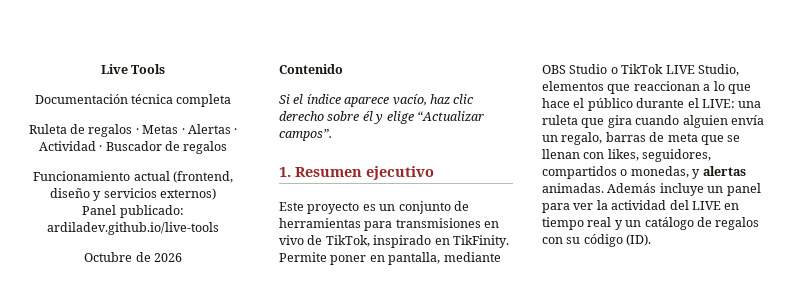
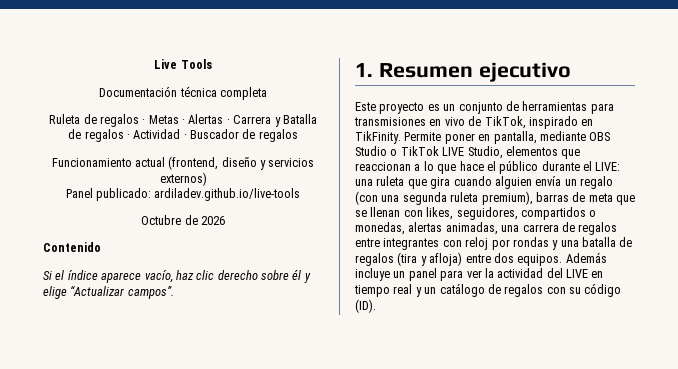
- Ruleta de regalos · Metas · Alertas · Actividad · Buscador de regalos
+ Ruleta de regalos · Metas · Alertas · Carrera y Batalla de regalos · Actividad · Buscador de regalos
- Permite poner en pantalla, mediante OBS Studio o TikTok LIVE Studio, elementos que reaccionan a lo que hace el público durante el LIVE: una ruleta que gira cuando alguien envía un regalo, barras de meta que se llenan con likes, seguidores, compartidos o monedas, y alertas animadas.
+ Permite poner en pantalla, mediante OBS Studio o TikTok LIVE Studio, elementos que reaccionan a lo que hace el público durante el LIVE: una ruleta que gira cuando alguien envía un regalo (con una segunda ruleta premium), barras de meta que se llenan con likes, seguidores, compartidos o monedas, alertas animadas, una carrera de regalos entre integrantes con reloj por rondas y una batalla de regalos (tira y afloja) entre dos equipos.

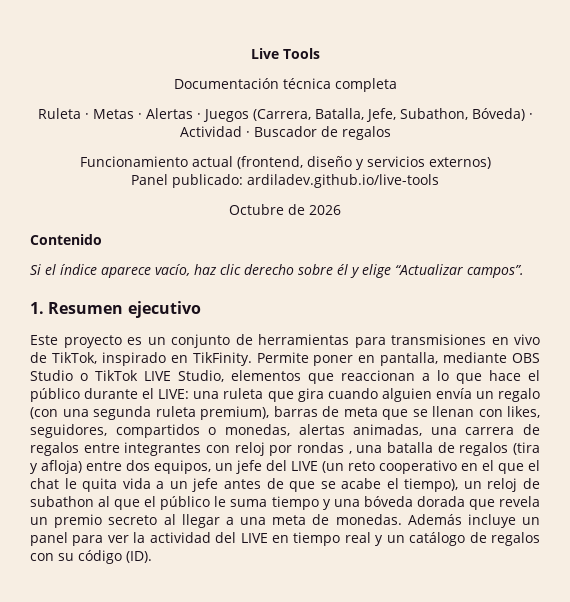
- Ruleta de regalos · Metas · Alertas · Carrera y Batalla de regalos · Actividad · Buscador de regalos
+ Ruleta · Metas · Alertas · Juegos (Carrera, Batalla, Jefe, Subathon, Bóveda) · Actividad · Buscador de regalos
- una ruleta que gira cuando alguien envía un regalo (con una segunda ruleta premium), barras de meta que se llenan con likes, seguidores, compartidos o monedas, alertas animadas, una carrera de regalos entre integrantes con reloj por rondas y una batalla de regalos (tira y afloja) entre dos equipos.
+ una ruleta que gira cuando alguien envía un regalo (con una segunda ruleta premium), barras de meta que se llenan con likes, seguidores, compartidos o monedas, alertas animadas, una carrera de regalos entre integrantes con reloj por rondas , una batalla de regalos (tira y afloja) entre dos equipos, un jefe del LIVE (un reto cooperativo en el que el chat le quita vida a un jefe antes de que se acabe el tiempo), un reloj de subathon al que el público le suma tiempo y una bóveda dorada que revela un premio secreto al llegar a una meta de monedas.

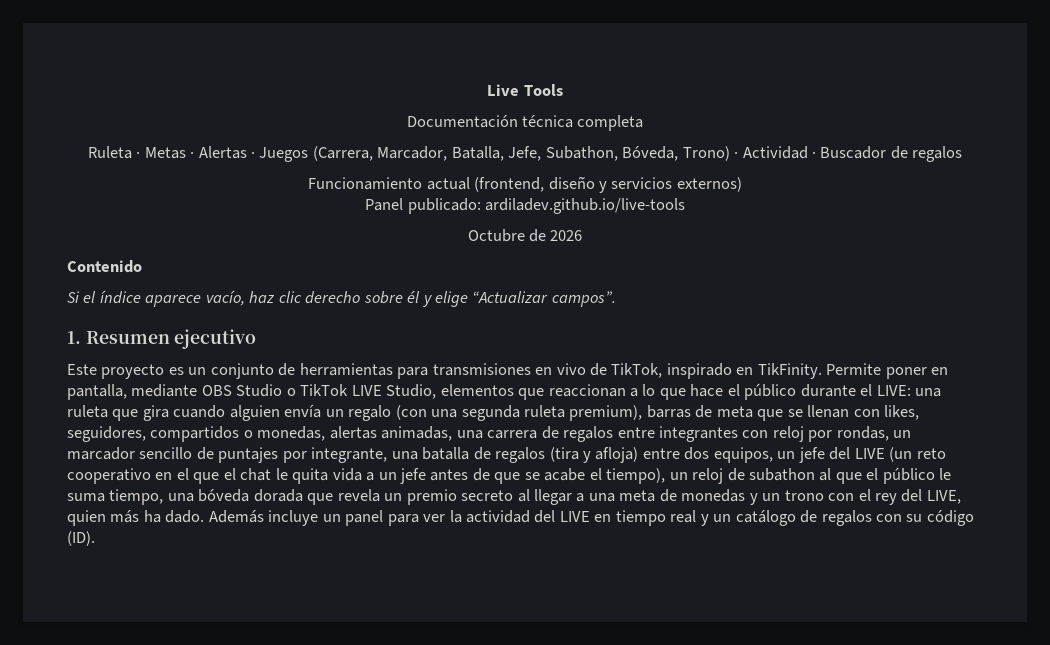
- Ruleta · Metas · Alertas · Juegos (Carrera, Batalla, Jefe, Subathon, Bóveda) · Actividad · Buscador de regalos
+ Ruleta · Metas · Alertas · Juegos (Carrera, Marcador, Batalla, Jefe, Subathon, Bóveda, Trono) · Actividad · Buscador de regalos
- una ruleta que gira cuando alguien envía un regalo (con una segunda ruleta premium), barras de meta que se llenan con likes, seguidores, compartidos o monedas, alertas animadas, una carrera de regalos entre integrantes con reloj por rondas , una batalla de regalos (tira y afloja) entre dos equipos, un jefe del LIVE (un reto cooperativo en el que el chat le quita vida a un jefe antes de que se acabe el tiempo), un reloj de subathon al que el público le suma tiempo y una bóveda dorada que revela un premio secreto al llegar a una meta de monedas.
+ una ruleta que gira cuando alguien envía un regalo (con una segunda ruleta premium), barras de meta que se llenan con likes, seguidores, compartidos o monedas, alertas animadas, una carrera de regalos entre integrantes con reloj por rondas, un marcador sencillo de puntajes por integrante, una batalla de regalos (tira y afloja) entre dos equipos, un jefe del LIVE (un reto cooperativo en el que el chat le quita vida a un jefe antes de que se acabe el tiempo), un reloj de subathon al que el público le suma tiempo, una bóveda dorada que revela un premio secreto al llegar a una meta de monedas y un trono con el rey del LIVE, quien más ha dado.

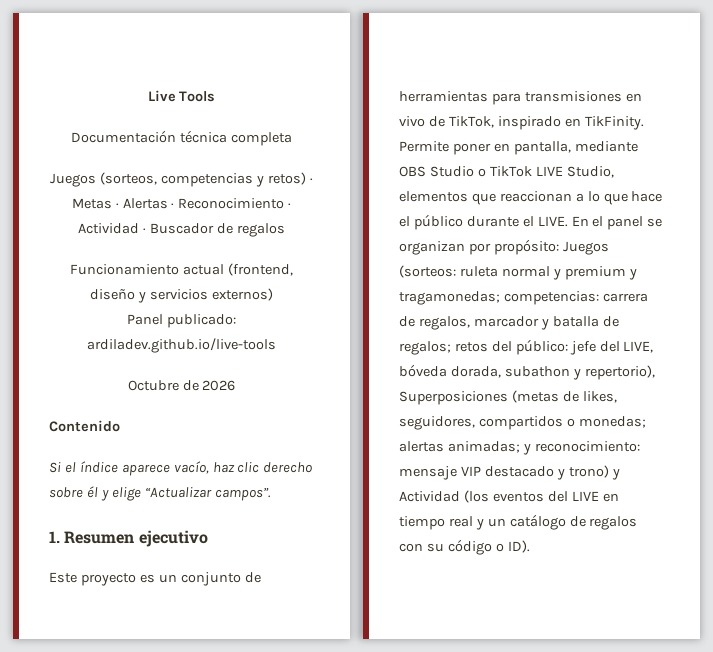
- Ruleta · Metas · Alertas · Juegos (Carrera, Marcador, Batalla, Jefe, Subathon, Bóveda, Trono) · Actividad · Buscador de regalos
+ Juegos (sorteos, competencias y retos) · Metas · Alertas · Reconocimiento · Actividad · Buscador de regalos
- Permite poner en pantalla, mediante OBS Studio o TikTok LIVE Studio, elementos que reaccionan a lo que hace el público durante el LIVE: una ruleta que gira cuando alguien envía un regalo (con una segunda ruleta premium), barras de meta que se llenan con likes, seguidores, compartidos o monedas, alertas animadas, una carrera de regalos entre integrantes con reloj por rondas, un marcador sencillo de puntajes por integrante, una batalla de regalos (tira y afloja) entre dos equipos, un jefe del LIVE (un reto cooperativo en el que el chat le quita vida a un jefe antes de que se acabe el tiempo), un reloj de subathon al que el público le suma tiempo, una bóveda dorada que revela un premio secreto al llegar a una meta de monedas y un trono con el rey del LIVE, quien más ha dado. Además incluye un panel para ver la actividad del LIVE en tiempo real y un catálogo de regalos con su código (ID).
+ Permite poner en pantalla, mediante OBS Studio o TikTok LIVE Studio, elementos que reaccionan a lo que hace el público durante el LIVE. En el panel se organizan por propósito: Juegos (sorteos: ruleta normal y premium y tragamonedas; competencias: carrera de regalos, marcador y batalla de regalos; retos del público: jefe del LIVE, bóveda dorada, subathon y repertorio), Superposiciones (metas de likes, seguidores, compartidos o monedas; alertas animadas; y reconocimiento: mensaje VIP destacado y trono) y Actividad (los eventos del LIVE en tiempo real y un catálogo de regalos con su código o ID).

